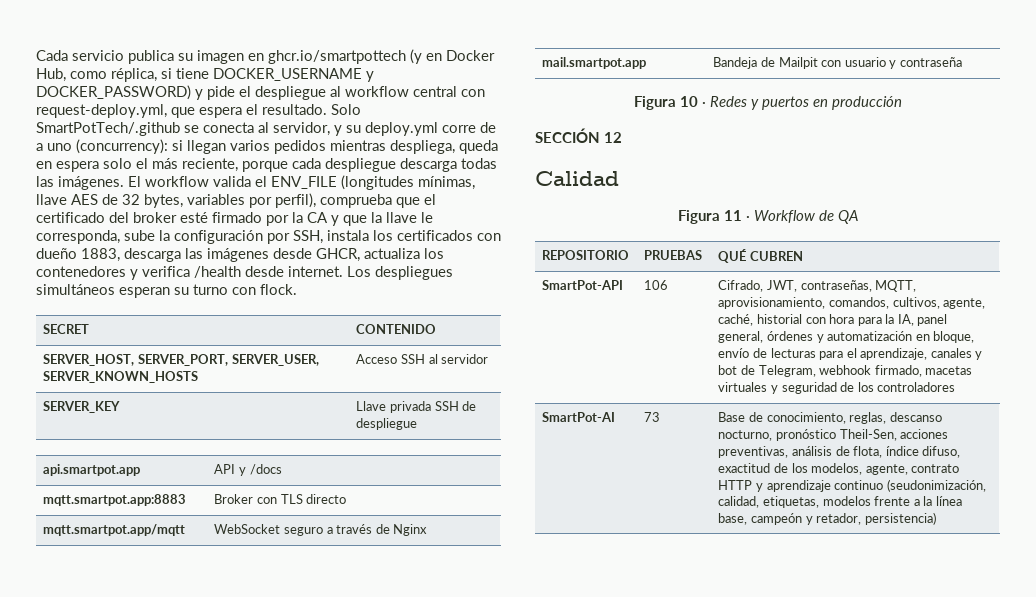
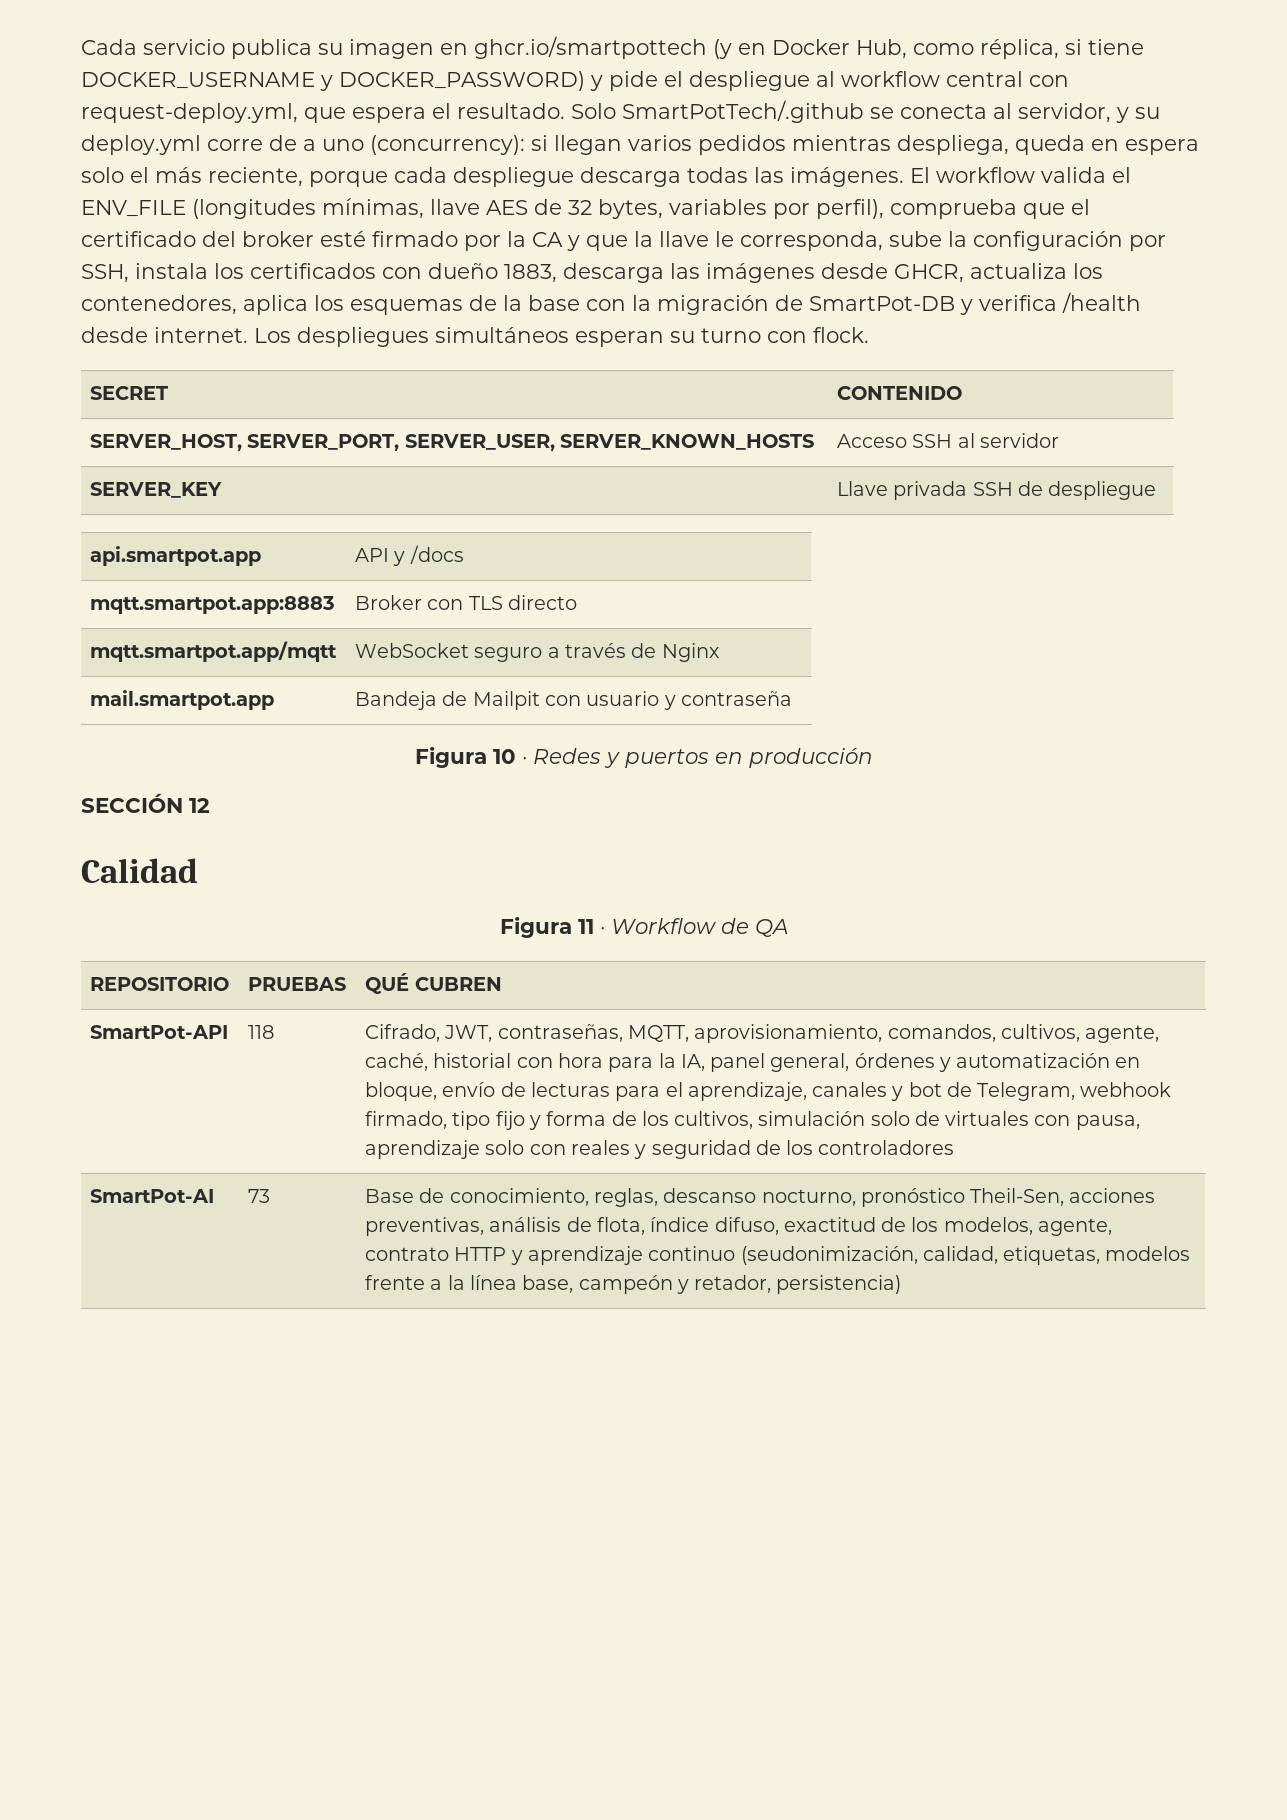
- El workflow valida el ENV_FILE (longitudes mínimas, llave AES de 32 bytes, variables por perfil), comprueba que el certificado del broker esté firmado por la CA y que la llave le corresponda, sube la configuración por SSH, instala los certificados con dueño 1883, descarga las imágenes desde GHCR, actualiza los contenedores y verifica /health desde internet.
+ El workflow valida el ENV_FILE (longitudes mínimas, llave AES de 32 bytes, variables por perfil), comprueba que el certificado del broker esté firmado por la CA y que la llave le corresponda, sube la configuración por SSH, instala los certificados con dueño 1883, descarga las imágenes desde GHCR, actualiza los contenedores, aplica los esquemas de la base con la migración de SmartPot-DB y verifica /health desde internet.
- 106
+ 118
- Cifrado, JWT, contraseñas, MQTT, aprovisionamiento, comandos, cultivos, agente, caché, historial con hora para la IA, panel general, órdenes y automatización en bloque, envío de lecturas para el aprendizaje, canales y bot de Telegram, webhook firmado, macetas virtuales y seguridad de los controladores
+ Cifrado, JWT, contraseñas, MQTT, aprovisionamiento, comandos, cultivos, agente, caché, historial con hora para la IA, panel general, órdenes y automatización en bloque, envío de lecturas para el aprendizaje, canales y bot de Telegram, webhook firmado, tipo fijo y forma de los cultivos, simulación solo de virtuales con pausa, aprendizaje solo con reales y seguridad de los controladores

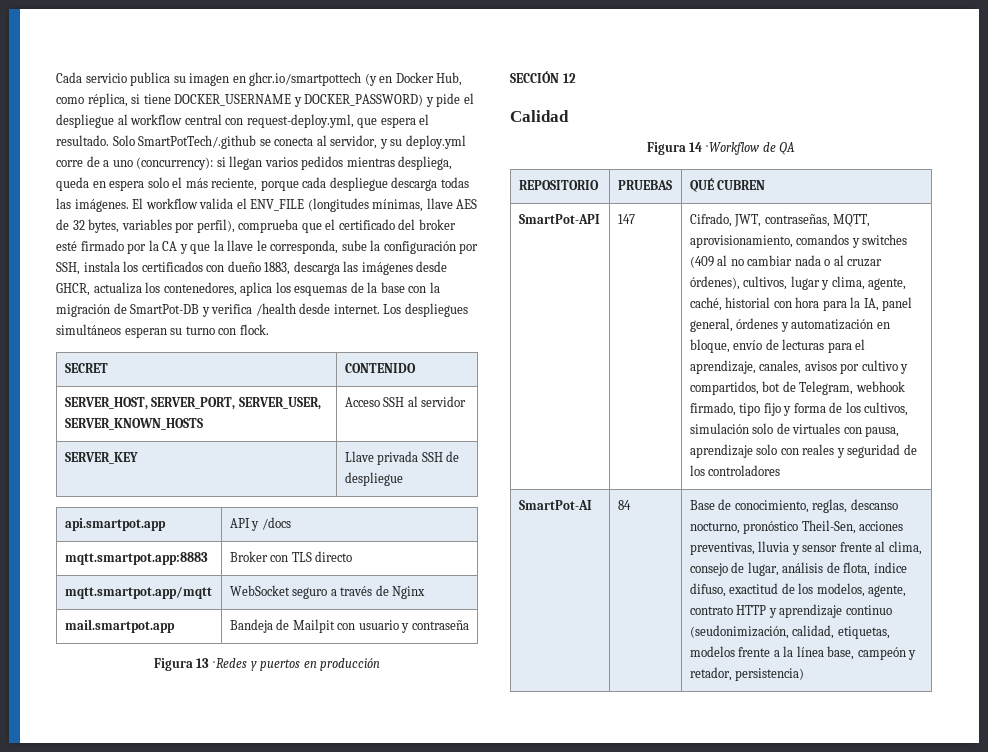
- Figura 10 · Redes y puertos en producción
+ Figura 13 · Redes y puertos en producción
- Figura 11 · Workflow de QA
+ Figura 14 · Workflow de QA
- 118
+ 147
- Cifrado, JWT, contraseñas, MQTT, aprovisionamiento, comandos, cultivos, agente, caché, historial con hora para la IA, panel general, órdenes y automatización en bloque, envío de lecturas para el aprendizaje, canales y bot de Telegram, webhook firmado, tipo fijo y forma de los cultivos, simulación solo de virtuales con pausa, aprendizaje solo con reales y seguridad de los controladores
+ Cifrado, JWT, contraseñas, MQTT, aprovisionamiento, comandos y switches (409 al no cambiar nada o al cruzar órdenes), cultivos, lugar y clima, agente, caché, historial con hora para la IA, panel general, órdenes y automatización en bloque, envío de lecturas para el aprendizaje, canales, avisos por cultivo y compartidos, bot de Telegram, webhook firmado, tipo fijo y forma de los cultivos, simulación solo de virtuales con pausa, aprendizaje solo con reales y seguridad de los controladores
- 73
+ 84
- Base de conocimiento, reglas, descanso nocturno, pronóstico Theil-Sen, acciones preventivas, análisis de flota, índice difuso, exactitud de los modelos, agente, contrato HTTP y aprendizaje continuo (seudonimización, calidad, etiquetas, modelos frente a la línea base, campeón y retador, persistencia)
+ Base de conocimiento, reglas, descanso nocturno, pronóstico Theil-Sen, acciones preventivas, lluvia y sensor frente al clima, consejo de lugar, análisis de flota, índice difuso, exactitud de los modelos, agente, contrato HTTP y aprendizaje continuo (seudonimización, calidad, etiquetas, modelos frente a la línea base, campeón y retador, persistencia)

